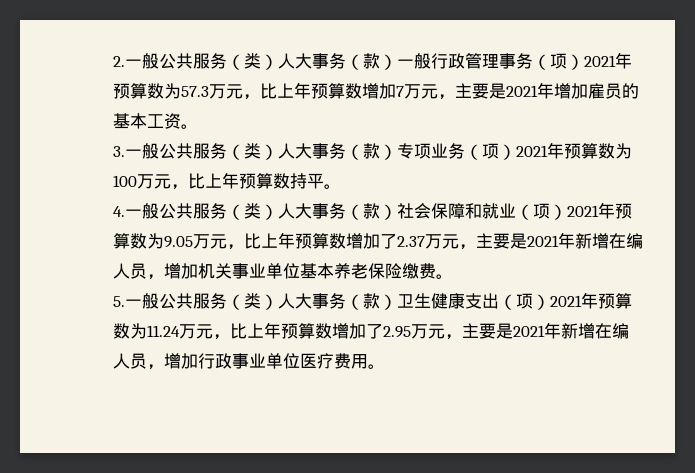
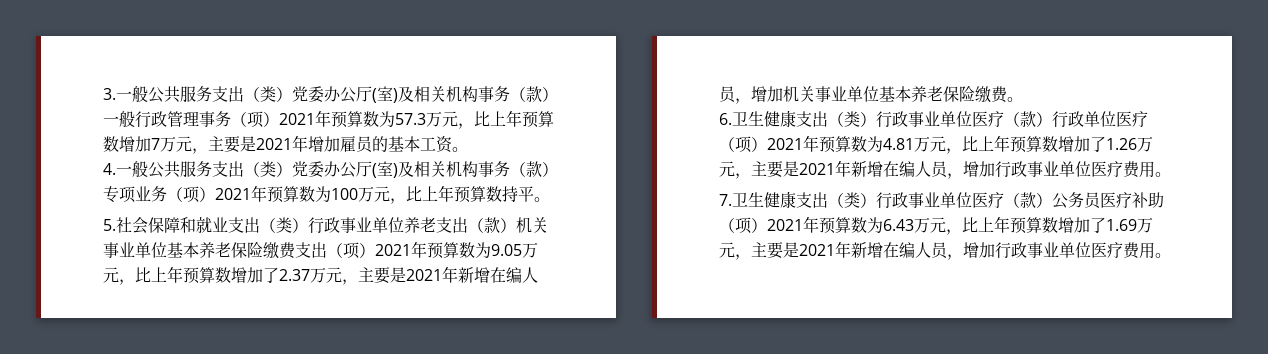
- 2.一般公共服务（类）人大事务（款）一般行政管理事务（项）2021年预算数为57.3万元，比上年预算数增加7万元，主要是2021年增加雇员的基本工资。
+ 3.一般公共服务支出（类）党委办公厅(室)及相关机构事务（款）一般行政管理事务（项）2021年预算数为57.3万元，比上年预算数增加7万元，主要是2021年增加雇员的基本工资。
- 3.一般公共服务（类）人大事务（款）专项业务（项）2021年预算数为100万元，比上年预算数持平。
+ 4.一般公共服务支出（类）党委办公厅(室)及相关机构事务（款）专项业务（项）2021年预算数为100万元，比上年预算数持平。
- 4.一般公共服务（类）人大事务（款）社会保障和就业（项）2021年预算数为9.05万元，比上年预算数增加了2.37万元，主要是2021年新增在编人员，增加机关事业单位基本养老保险缴费。
+ 5.社会保障和就业支出（类）行政事业单位养老支出（款）机关事业单位基本养老保险缴费支出（项）2021年预算数为9.05万元，比上年预算数增加了2.37万元，主要是2021年新增在编人员，增加机关事业单位基本养老保险缴费。
- 5.一般公共服务（类）人大事务（款）卫生健康支出（项）2021年预算数为11.24万元，比上年预算数增加了2.95万元，主要是2021年新增在编人员，增加行政事业单位医疗费用。
+ 6.卫生健康支出（类）行政事业单位医疗（款）行政单位医疗（项）2021年预算数为4.81万元，比上年预算数增加了1.26万元，主要是2021年新增在编人员，增加行政事业单位医疗费用。
+ 7.卫生健康支出（类）行政事业单位医疗（款）公务员医疗补助（项）2021年预算数为6.43万元，比上年预算数增加了1.69万元，主要是2021年新增在编人员，增加行政事业单位医疗费用。

